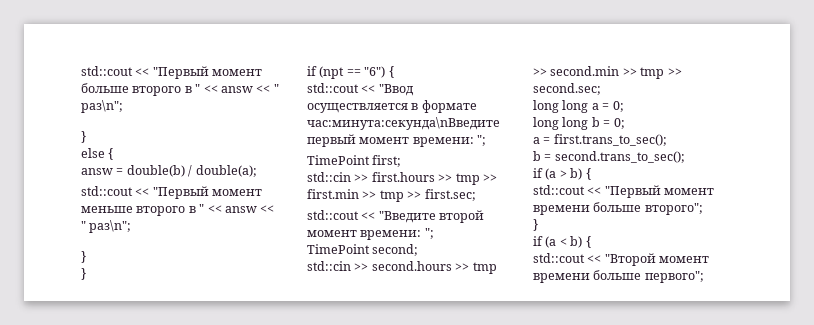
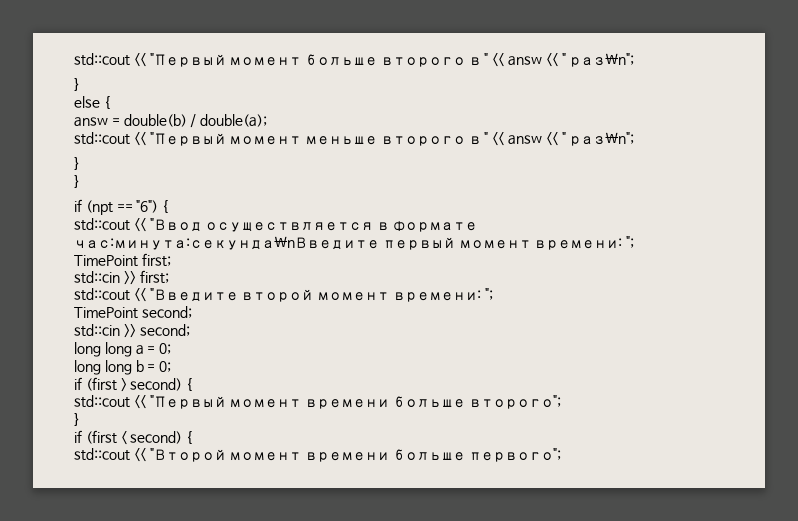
- std::cin >> first.hours >> tmp >> first.min >> tmp >> first.sec;
+ std::cin >> first;
- std::cin >> second.hours >> tmp >> second.min >> tmp >> second.sec;
+ std::cin >> second;
- a = first.trans_to_sec();
- b = second.trans_to_sec();
- if (a > b) {
+ if (first > second) {
- if (a < b) {
+ if (first < second) {

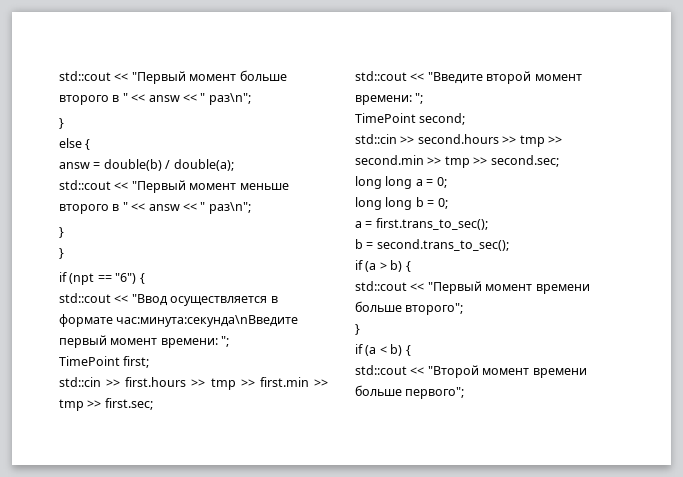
- std::cin >> first;
+ std::cin >> first.hours >> tmp >> first.min >> tmp >> first.sec;
- std::cin >> second;
+ std::cin >> second.hours >> tmp >> second.min >> tmp >> second.sec;
- if (first > second) {
+ a = first.trans_to_sec();
+ b = second.trans_to_sec();
+ if (a > b) {
- if (first < second) {
+ if (a < b) {

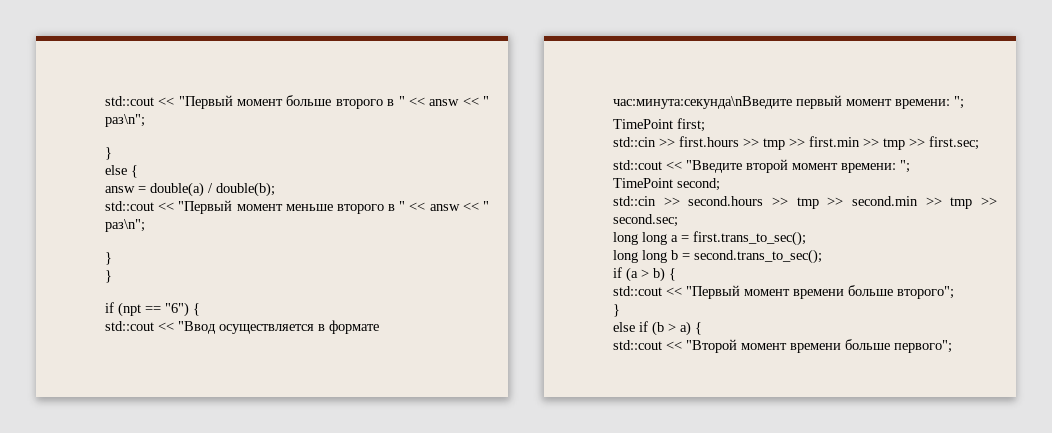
- answ = double(b) / double(a);
+ answ = double(a) / double(b);
- long long a = 0;
+ long long a = first.trans_to_sec();
- long long b = 0;
- a = first.trans_to_sec();
- b = second.trans_to_sec();
+ long long b = second.trans_to_sec();
- if (a < b) {
+ else if (b > a) {

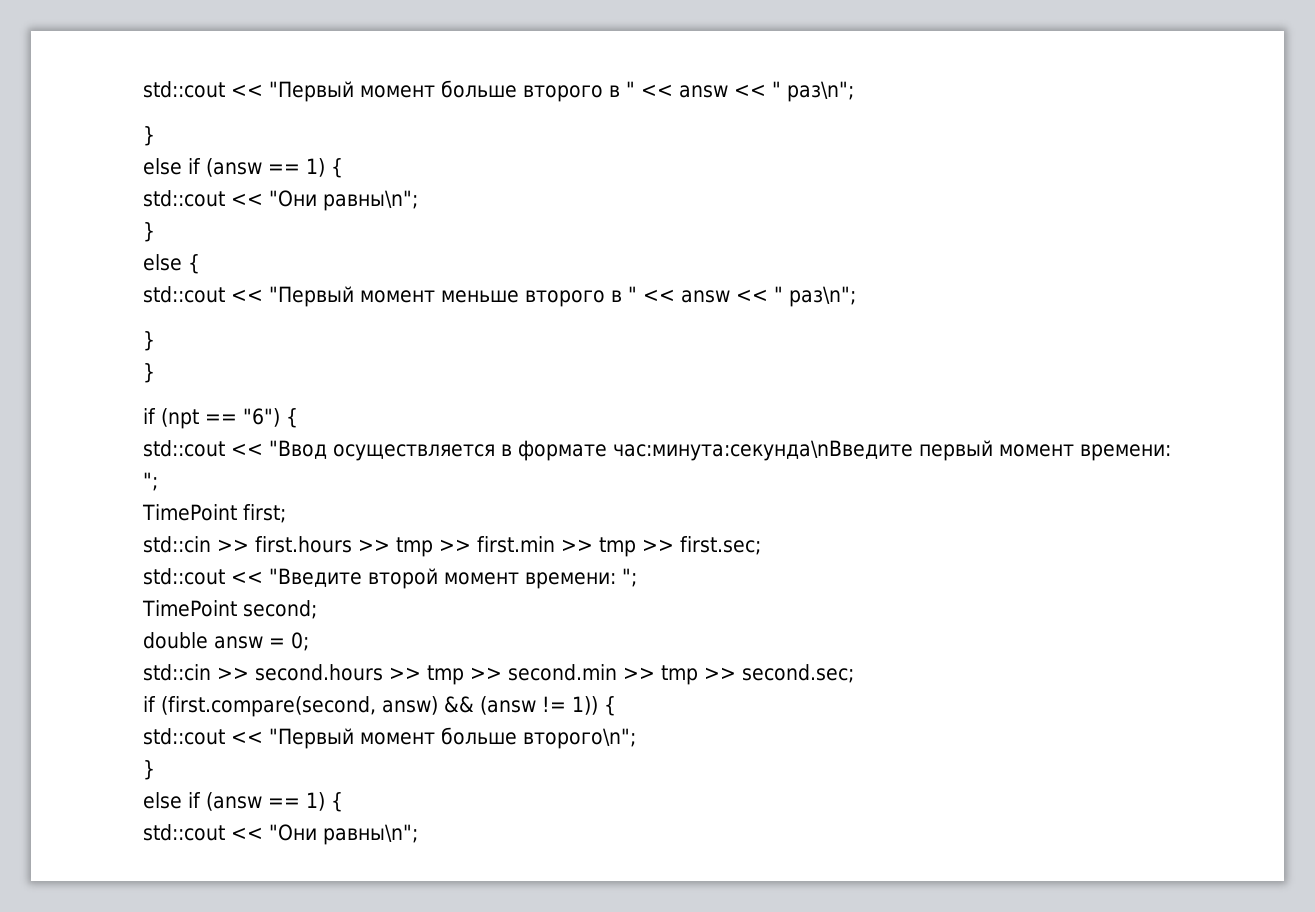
  std::cout << "Первый момент больше второго в " << answ << " раз\n";
  }
+ else if (answ == 1) {
+ std::cout << "Они равны\n";
+ }
  else {
- answ = double(a) / double(b);
+ double answ = 0;
- long long a = first.trans_to_sec();
- long long b = second.trans_to_sec();
- if (a > b) {
- std::cout << "Первый момент времени больше второго";
+ if (first.compare(second, answ) && (answ != 1)) {
+ std::cout << "Первый момент больше второго\n";
  }
- else if (b > a) {
- std::cout << "Второй момент времени больше первого";
+ else if (answ == 1) {
+ std::cout << "Они равны\n";

